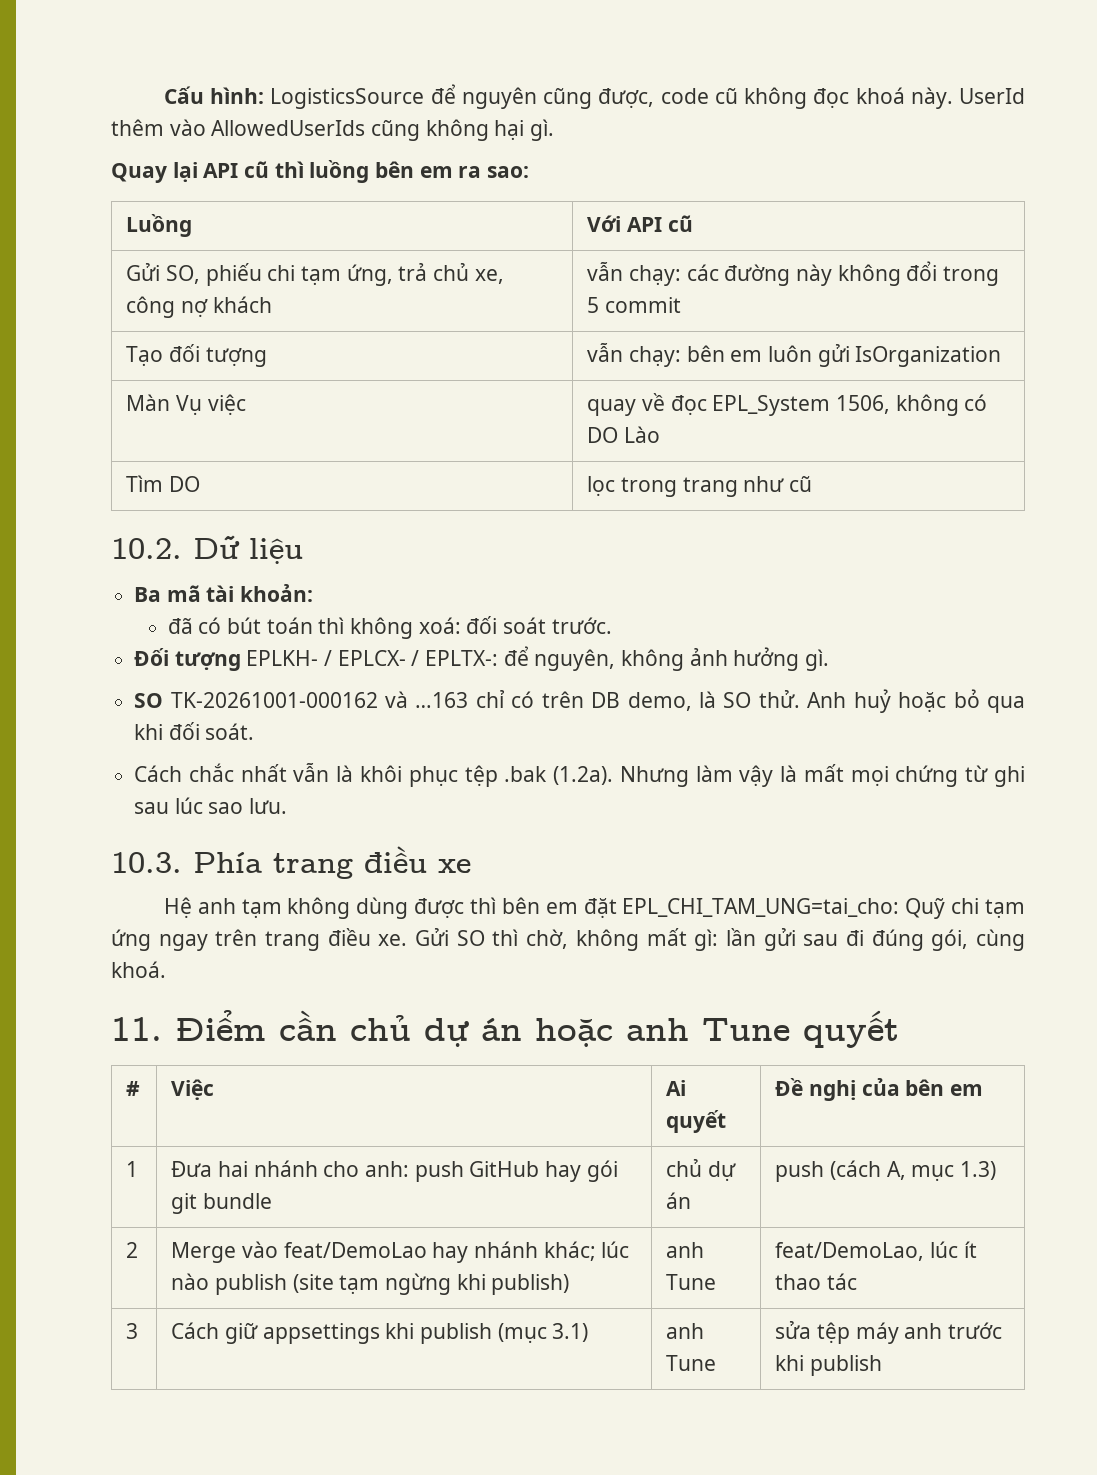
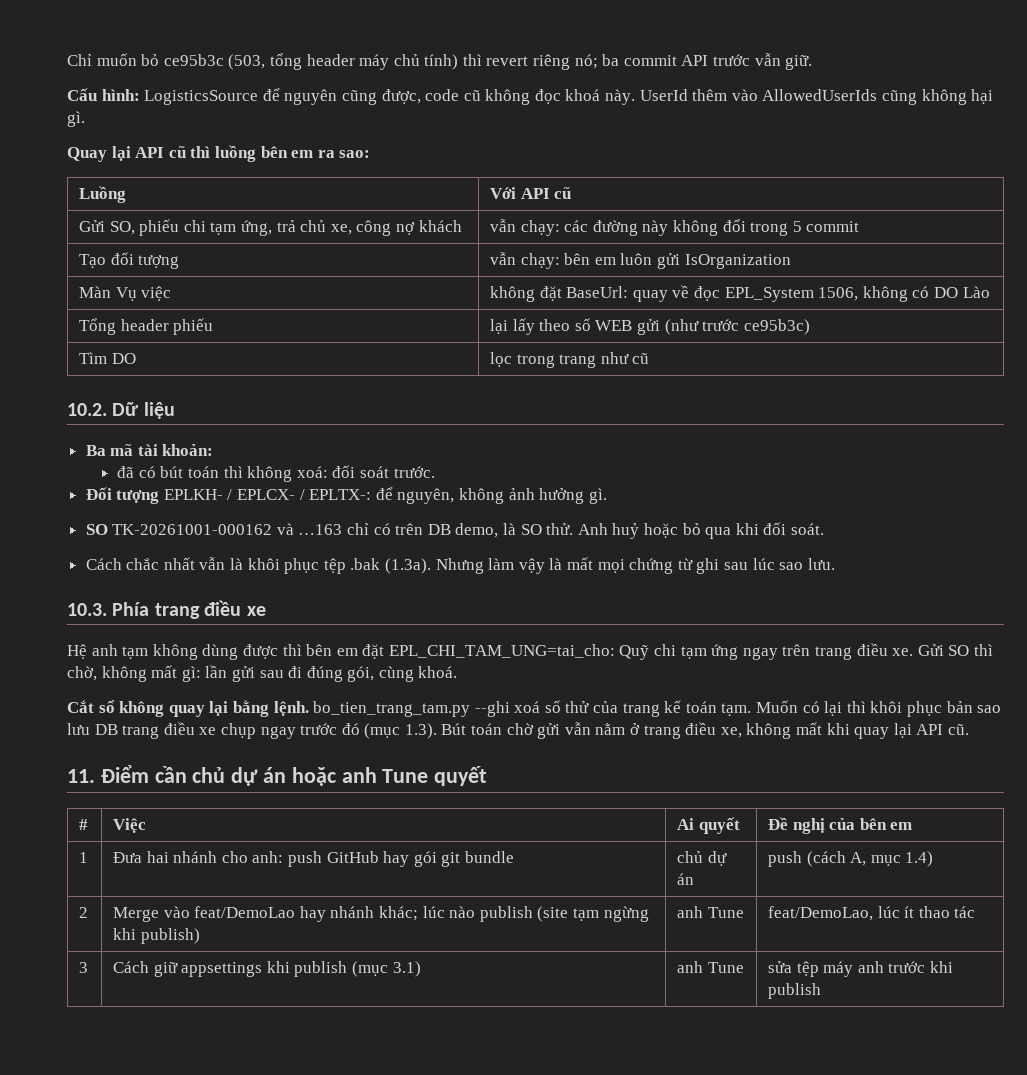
+ Chỉ muốn bỏ ce95b3c (503, tổng header máy chủ tính) thì revert riêng nó; ba commit API trước vẫn giữ.
- Màn Vụ việc | quay về đọc EPL_System 1506, không có DO Lào
+ Màn Vụ việc | không đặt BaseUrl: quay về đọc EPL_System 1506, không có DO Lào
+ Tổng header phiếu | lại lấy theo số WEB gửi (như trước ce95b3c)
- Cách chắc nhất vẫn là khôi phục tệp .bak (1.2a). Nhưng làm vậy là mất mọi chứng từ ghi sau lúc sao lưu.
+ Cách chắc nhất vẫn là khôi phục tệp .bak (1.3a). Nhưng làm vậy là mất mọi chứng từ ghi sau lúc sao lưu.
+ Cắt sổ không quay lại bằng lệnh. bo_tien_trang_tam.py --ghi xoá số thử của trang kế toán tạm. Muốn có lại thì khôi phục bản sao lưu DB trang điều xe chụp ngay trước đó (mục 1.3). Bút toán chờ gửi vẫn nằm ở trang điều xe, không mất khi quay lại API cũ.
- 1 | Đưa hai nhánh cho anh: push GitHub hay gói git bundle | chủ dự án | push (cách A, mục 1.3)
+ 1 | Đưa hai nhánh cho anh: push GitHub hay gói git bundle | chủ dự án | push (cách A, mục 1.4)

